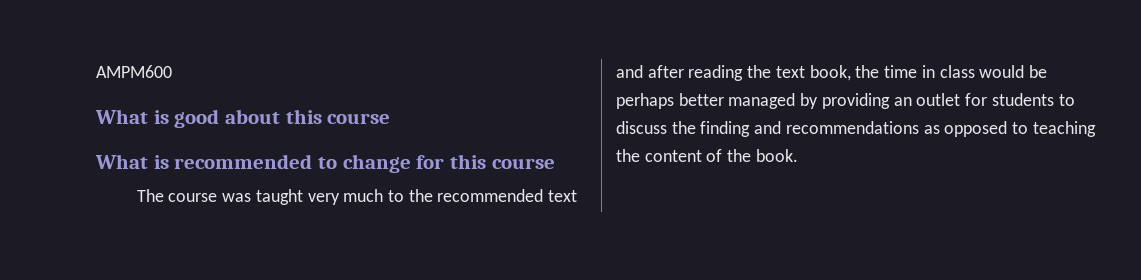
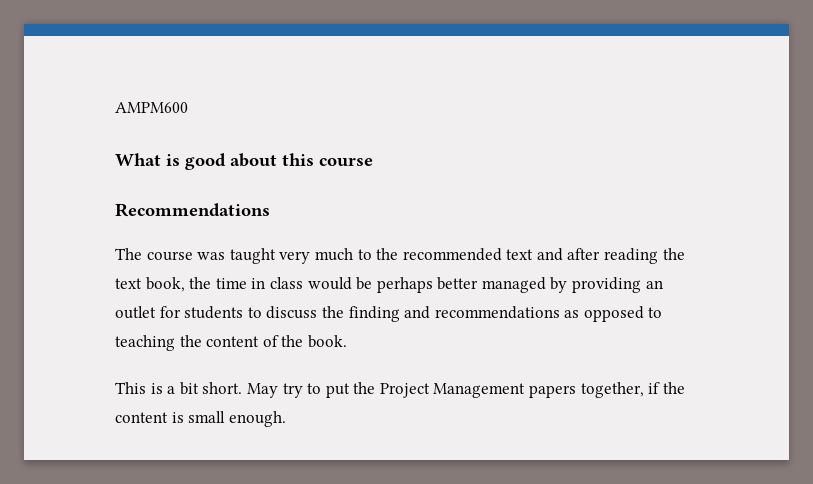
- What is recommended to change for this course
+ Recommendations
+ This is a bit short. May try to put the Project Management papers together, if the content is small enough.

